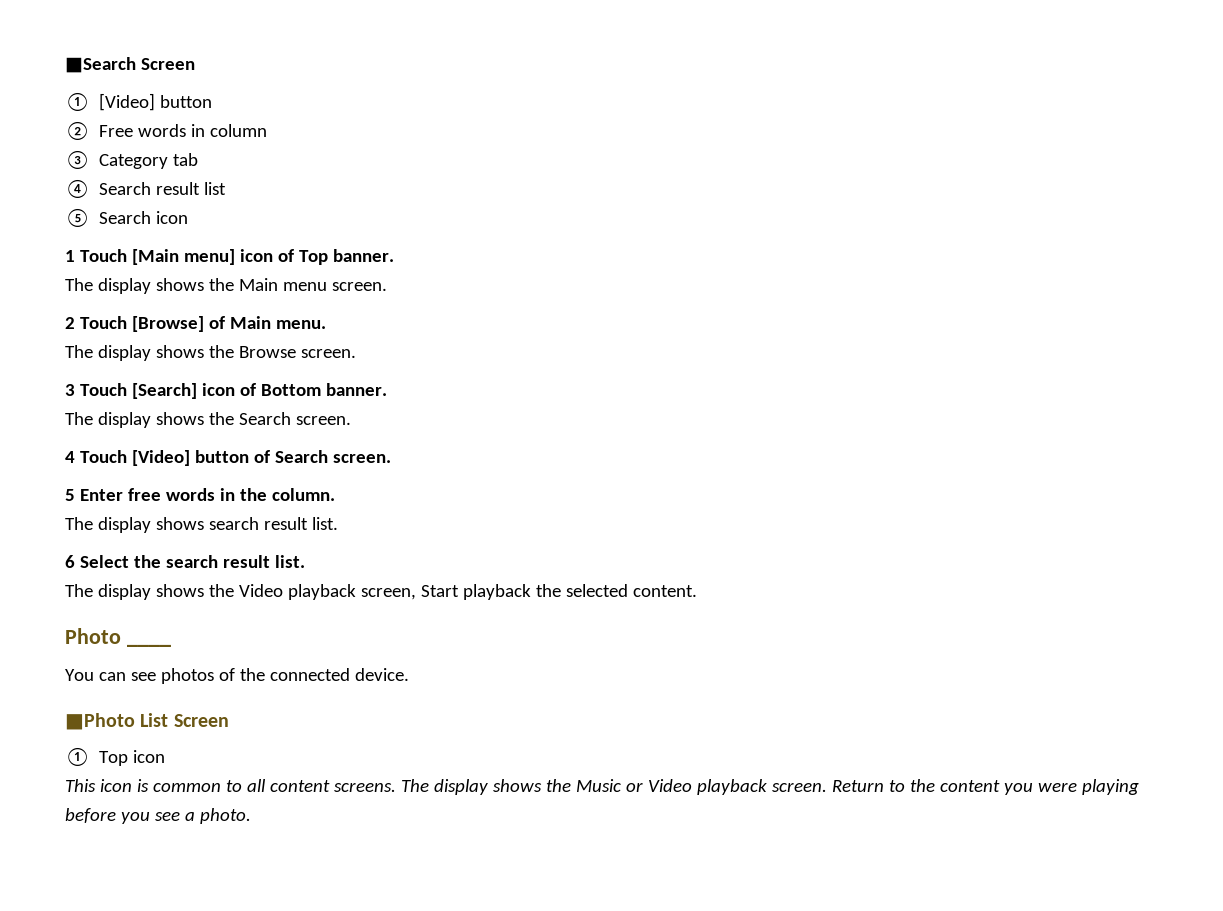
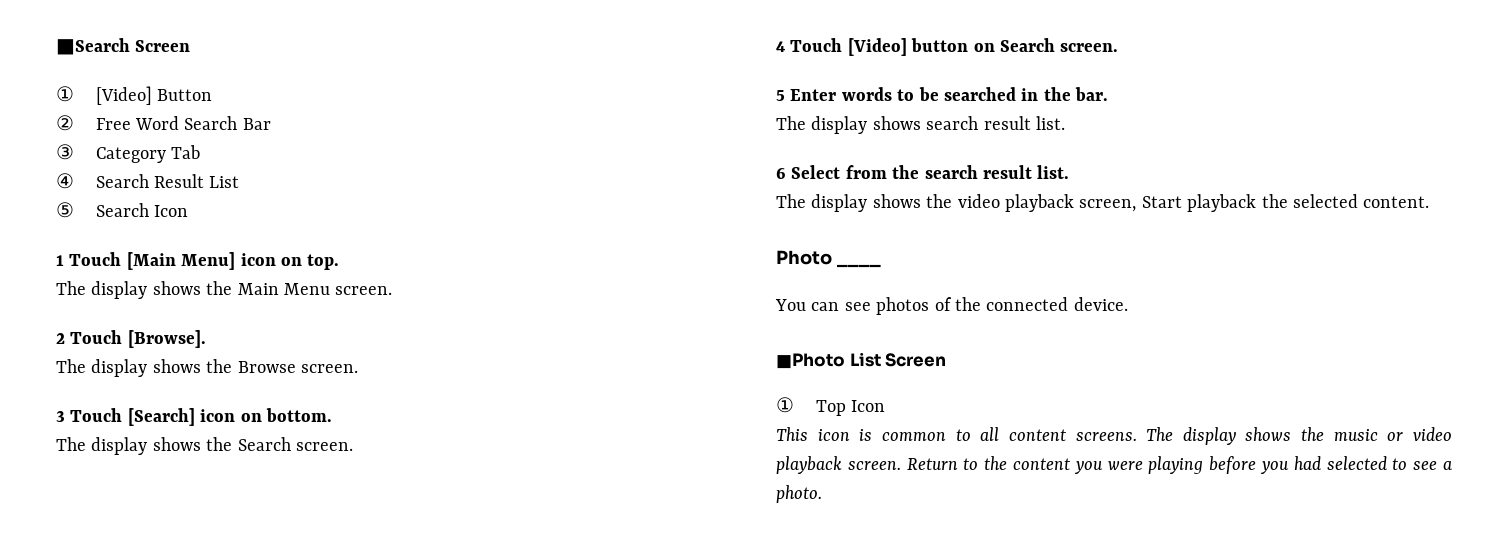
- ① [Video] button
+ ① [Video] Button
- ② Free words in column
+ ② Free Word Search Bar
- ③ Category tab
+ ③ Category Tab
- ④ Search result list
+ ④ Search Result List
- ⑤ Search icon
+ ⑤ Search Icon
- 1 Touch [Main menu] icon of Top banner.
+ 1 Touch [Main Menu] icon on top.
- The display shows the Main menu screen.
+ The display shows the Main Menu screen.
- 2 Touch [Browse] of Main menu.
+ 2 Touch [Browse].
- 3 Touch [Search] icon of Bottom banner.
+ 3 Touch [Search] icon on bottom.
- 4 Touch [Video] button of Search screen.
+ 4 Touch [Video] button on Search screen.
- 5 Enter free words in the column.
+ 5 Enter words to be searched in the bar.
- 6 Select the search result list.
+ 6 Select from the search result list.
- The display shows the Video playback screen, Start playback the selected content.
+ The display shows the video playback screen, Start playback the selected content.
- ① Top icon
+ ① Top Icon
- The display shows the Music or Video playback screen.
+ The display shows the music or video playback screen.
- Return to the content you were playing before you see a photo.
+ Return to the content you were playing before you had selected to see a photo.

